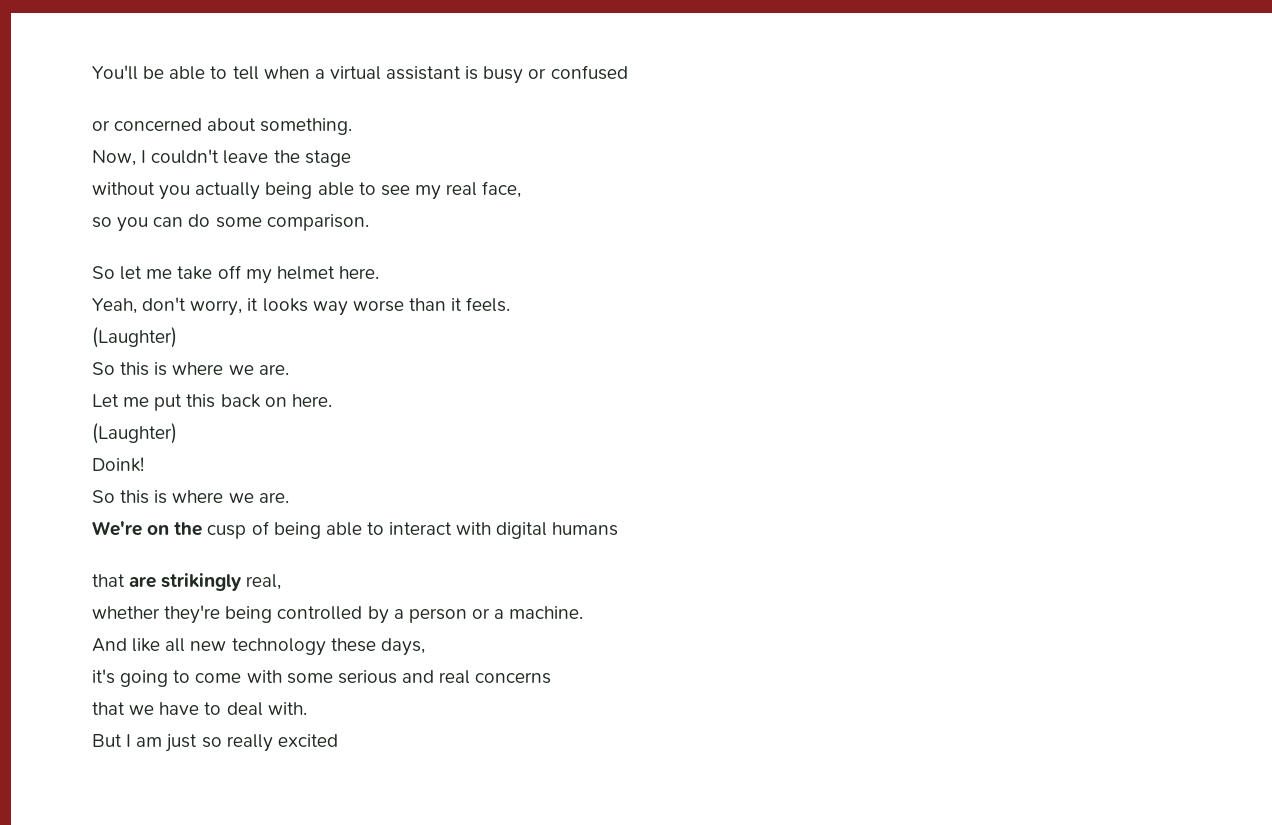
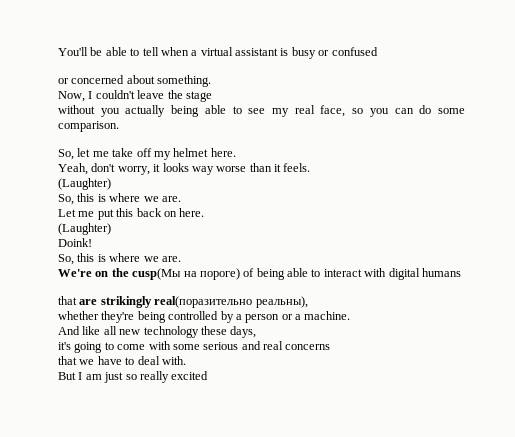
- without you actually being able to see my real face,
- so you can do some comparison.
+ without you actually being able to see my real face, so you can do some comparison.
- So let me take off my helmet here.
+ So, let me take off my helmet here.
  Yeah, don't worry, it looks way worse than it feels.
  (Laughter)
- So this is where we are.
+ So, this is where we are.
  Doink!
- So this is where we are.
+ So, this is where we are.
- We're on the cusp of being able to interact with digital humans
+ We're on the cusp(Мы на пороге) of being able to interact with digital humans
- that are strikingly real,
+ that are strikingly real(поразительно реальны),

